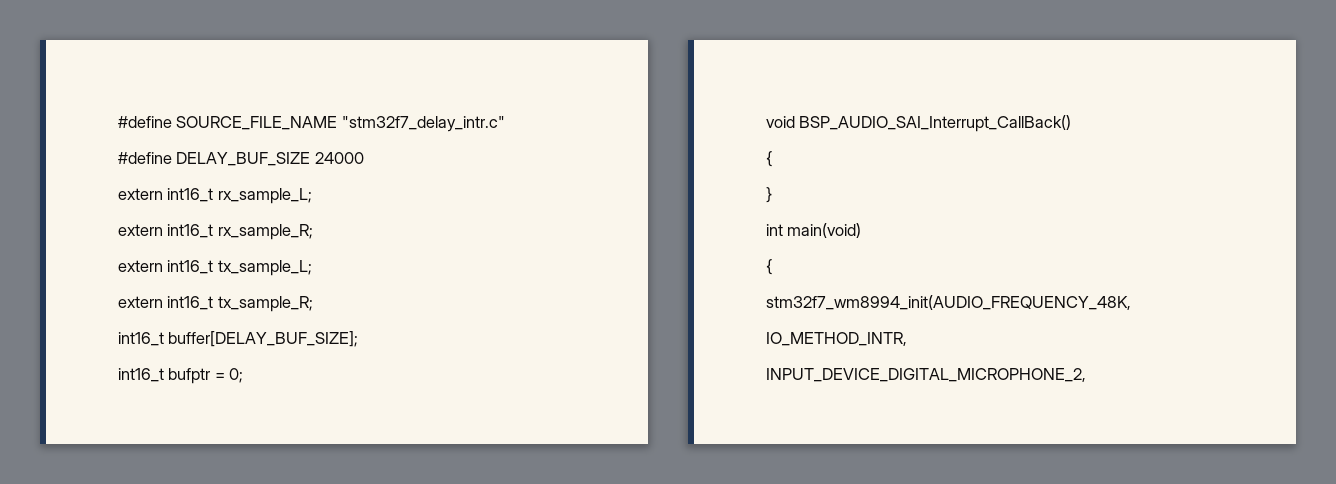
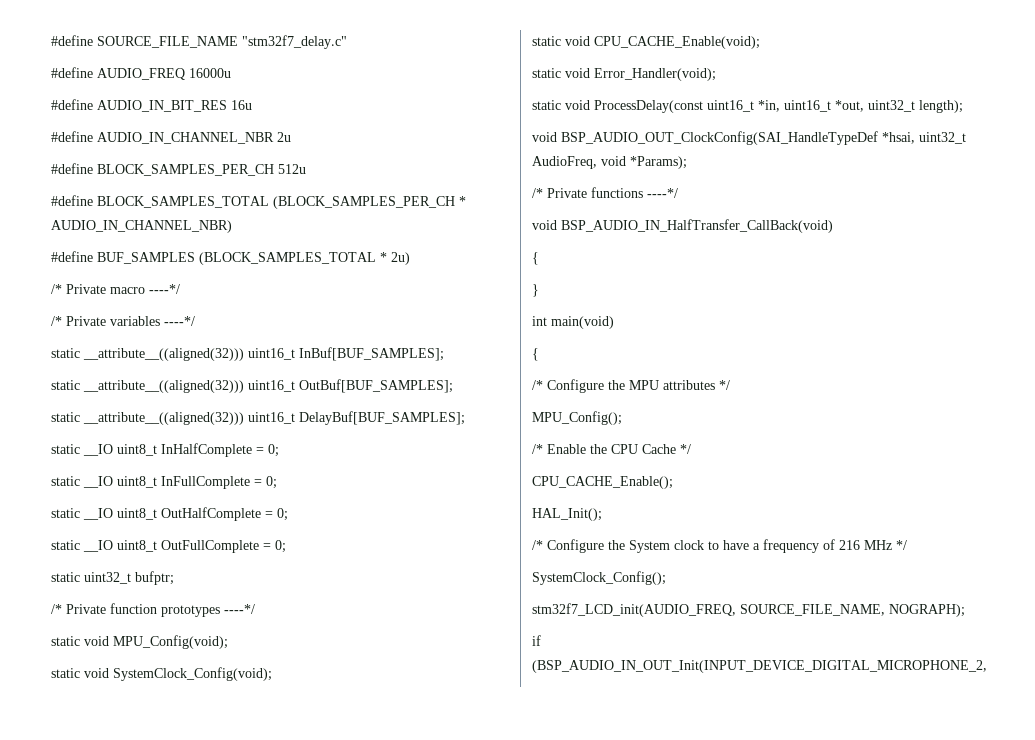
- #define SOURCE_FILE_NAME "stm32f7_delay_intr.c"
- #define DELAY_BUF_SIZE 24000
- extern int16_t rx_sample_L;
- extern int16_t rx_sample_R;
- extern int16_t tx_sample_L;
- extern int16_t tx_sample_R;
- int16_t buffer[DELAY_BUF_SIZE];
- int16_t bufptr = 0;
- void BSP_AUDIO_SAI_Interrupt_CallBack()
+ #define SOURCE_FILE_NAME "stm32f7_delay.c"
+ #define AUDIO_FREQ 16000u
+ #define AUDIO_IN_BIT_RES 16u
+ #define AUDIO_IN_CHANNEL_NBR 2u
+ #define BLOCK_SAMPLES_PER_CH 512u
+ #define BLOCK_SAMPLES_TOTAL (BLOCK_SAMPLES_PER_CH * AUDIO_IN_CHANNEL_NBR)
+ #define BUF_SAMPLES (BLOCK_SAMPLES_TOTAL * 2u)
+ /* Private macro ----*/
+ /* Private variables ----*/
+ static __attribute__((aligned(32))) uint16_t InBuf[BUF_SAMPLES];
+ static __attribute__((aligned(32))) uint16_t OutBuf[BUF_SAMPLES];
+ static __attribute__((aligned(32))) uint16_t DelayBuf[BUF_SAMPLES];
+ static __IO uint8_t InHalfComplete = 0;
+ static __IO uint8_t InFullComplete = 0;
+ static __IO uint8_t OutHalfComplete = 0;
+ static __IO uint8_t OutFullComplete = 0;
+ static uint32_t bufptr;
+ /* Private function prototypes ----*/
+ static void MPU_Config(void);
+ static void SystemClock_Config(void);
+ static void CPU_CACHE_Enable(void);
+ static void Error_Handler(void);
+ static void ProcessDelay(const uint16_t *in, uint16_t *out, uint32_t length);
+ void BSP_AUDIO_OUT_ClockConfig(SAI_HandleTypeDef *hsai, uint32_t AudioFreq, void *Params);
+ /* Private functions ----*/
+ void BSP_AUDIO_IN_HalfTransfer_CallBack(void)
- stm32f7_wm8994_init(AUDIO_FREQUENCY_48K,
- IO_METHOD_INTR,
- INPUT_DEVICE_DIGITAL_MICROPHONE_2,
+ /* Configure the MPU attributes */
+ MPU_Config();
+ /* Enable the CPU Cache */
+ CPU_CACHE_Enable();
+ HAL_Init();
+ /* Configure the System clock to have a frequency of 216 MHz */
+ SystemClock_Config();
+ stm32f7_LCD_init(AUDIO_FREQ, SOURCE_FILE_NAME, NOGRAPH);
+ if (BSP_AUDIO_IN_OUT_Init(INPUT_DEVICE_DIGITAL_MICROPHONE_2,

